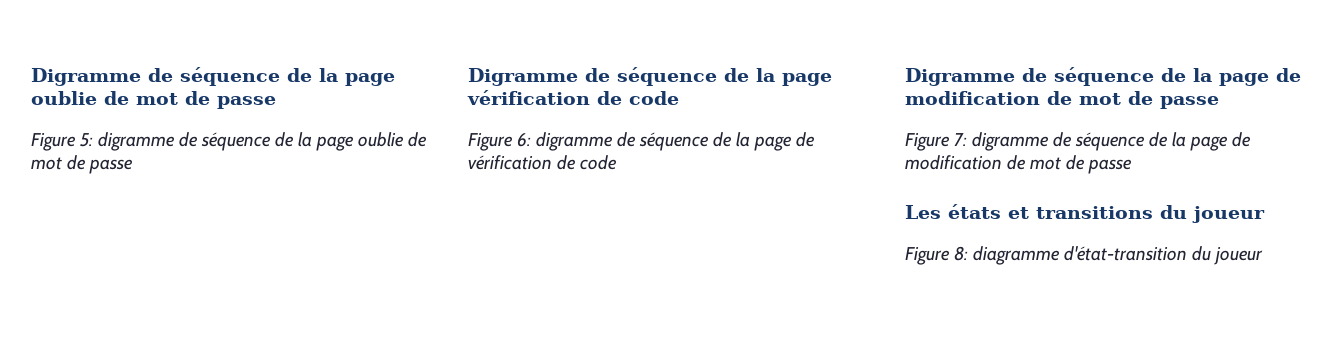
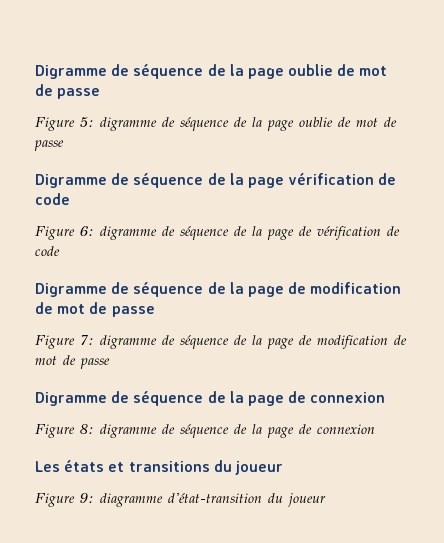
+ Digramme de séquence de la page de connexion
+ Figure 8: digramme de séquence de la page de connexion
- Figure 8: diagramme d'état-transition du joueur
+ Figure 9: diagramme d'état-transition du joueur

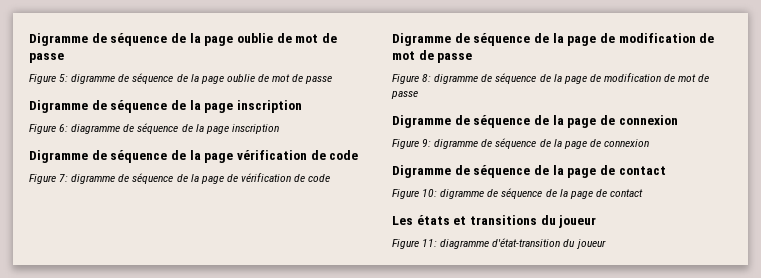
+ Digramme de séquence de la page inscription
+ Figure 6: diagramme de séquence de la page inscription
- Figure 6: digramme de séquence de la page de vérification de code
+ Figure 7: digramme de séquence de la page de vérification de code
- Figure 7: digramme de séquence de la page de modification de mot de passe
+ Figure 8: digramme de séquence de la page de modification de mot de passe
- Figure 8: digramme de séquence de la page de connexion
+ Figure 9: digramme de séquence de la page de connexion
+ Digramme de séquence de la page de contact
+ Figure 10: digramme de séquence de la page de contact
- Figure 9: diagramme d'état-transition du joueur
+ Figure 11: diagramme d'état-transition du joueur

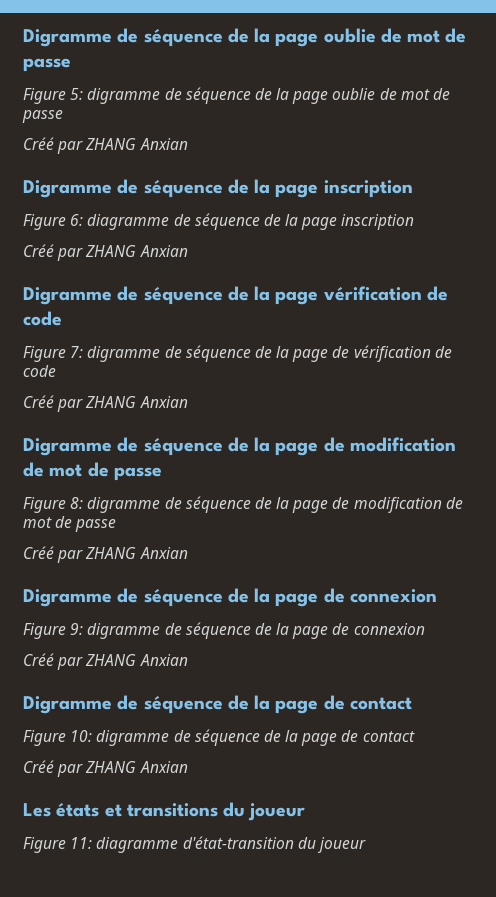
  Figure 5: digramme de séquence de la page oublie de mot de passe
+ Créé par ZHANG Anxian
  Figure 6: diagramme de séquence de la page inscription
+ Créé par ZHANG Anxian
  Figure 7: digramme de séquence de la page de vérification de code
+ Créé par ZHANG Anxian
  Figure 8: digramme de séquence de la page de modification de mot de passe
+ Créé par ZHANG Anxian
  Figure 9: digramme de séquence de la page de connexion
+ Créé par ZHANG Anxian
  Figure 10: digramme de séquence de la page de contact
+ Créé par ZHANG Anxian

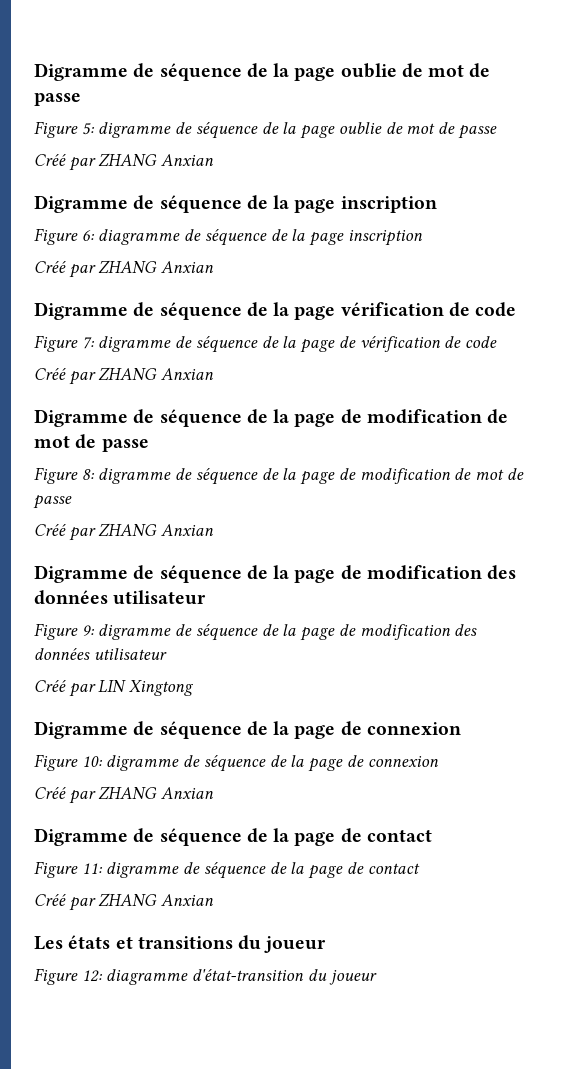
+ Digramme de séquence de la page de modification des données utilisateur
+ Figure 9: digramme de séquence de la page de modification des données utilisateur
+ Créé par LIN Xingtong
- Figure 9: digramme de séquence de la page de connexion
+ Figure 10: digramme de séquence de la page de connexion
- Figure 10: digramme de séquence de la page de contact
+ Figure 11: digramme de séquence de la page de contact
- Figure 11: diagramme d'état-transition du joueur
+ Figure 12: diagramme d'état-transition du joueur

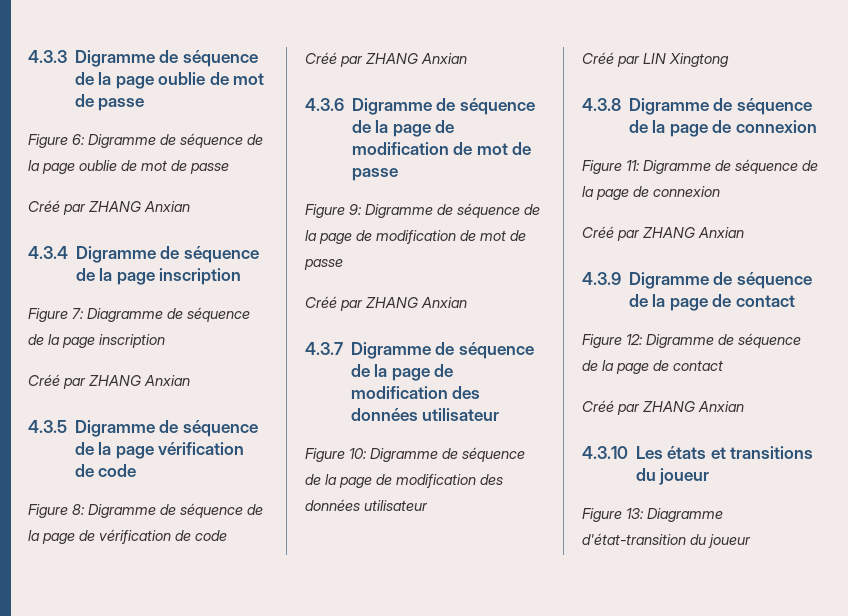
- Digramme de séquence de la page oublie de mot de passe
+ 4.3.3 Digramme de séquence de la page oublie de mot de passe
- Figure 5: digramme de séquence de la page oublie de mot de passe
+ Figure 6: Digramme de séquence de la page oublie de mot de passe
- Digramme de séquence de la page inscription
+ 4.3.4 Digramme de séquence de la page inscription
- Figure 6: diagramme de séquence de la page inscription
+ Figure 7: Diagramme de séquence de la page inscription
- Digramme de séquence de la page vérification de code
+ 4.3.5 Digramme de séquence de la page vérification de code
- Figure 7: digramme de séquence de la page de vérification de code
+ Figure 8: Digramme de séquence de la page de vérification de code
- Digramme de séquence de la page de modification de mot de passe
+ 4.3.6 Digramme de séquence de la page de modification de mot de passe
- Figure 8: digramme de séquence de la page de modification de mot de passe
+ Figure 9: Digramme de séquence de la page de modification de mot de passe
- Digramme de séquence de la page de modification des données utilisateur
+ 4.3.7 Digramme de séquence de la page de modification des données utilisateur
- Figure 9: digramme de séquence de la page de modification des données utilisateur
+ Figure 10: Digramme de séquence de la page de modification des données utilisateur
- Digramme de séquence de la page de connexion
+ 4.3.8 Digramme de séquence de la page de connexion
- Figure 10: digramme de séquence de la page de connexion
+ Figure 11: Digramme de séquence de la page de connexion
- Digramme de séquence de la page de contact
+ 4.3.9 Digramme de séquence de la page de contact
- Figure 11: digramme de séquence de la page de contact
+ Figure 12: Digramme de séquence de la page de contact
- Les états et transitions du joueur
+ 4.3.10 Les états et transitions du joueur
- Figure 12: diagramme d'état-transition du joueur
+ Figure 13: Diagramme d'état-transition du joueur

